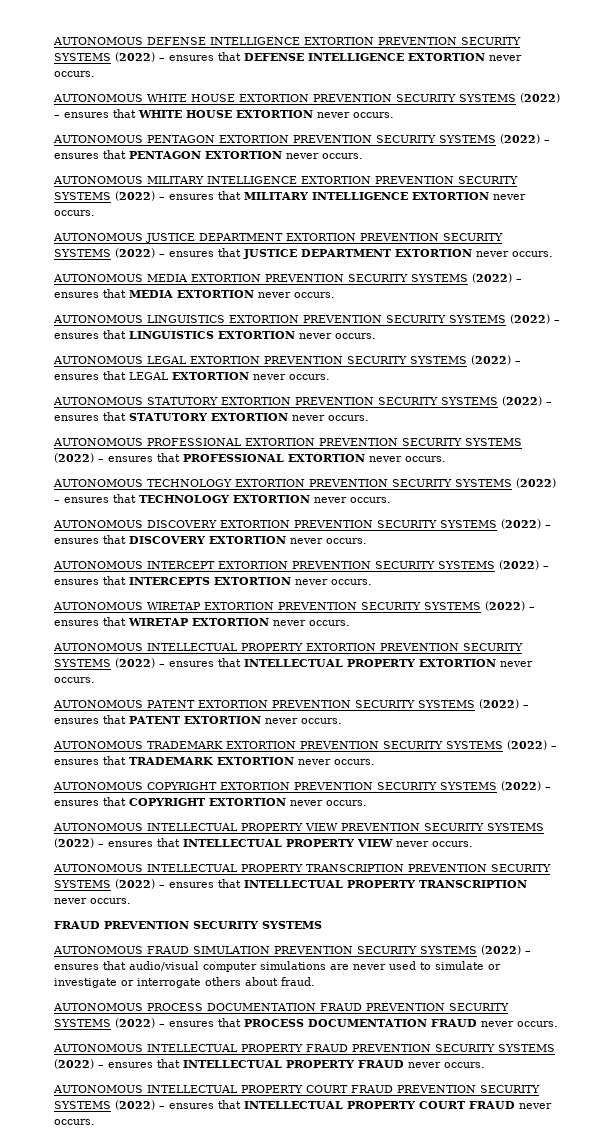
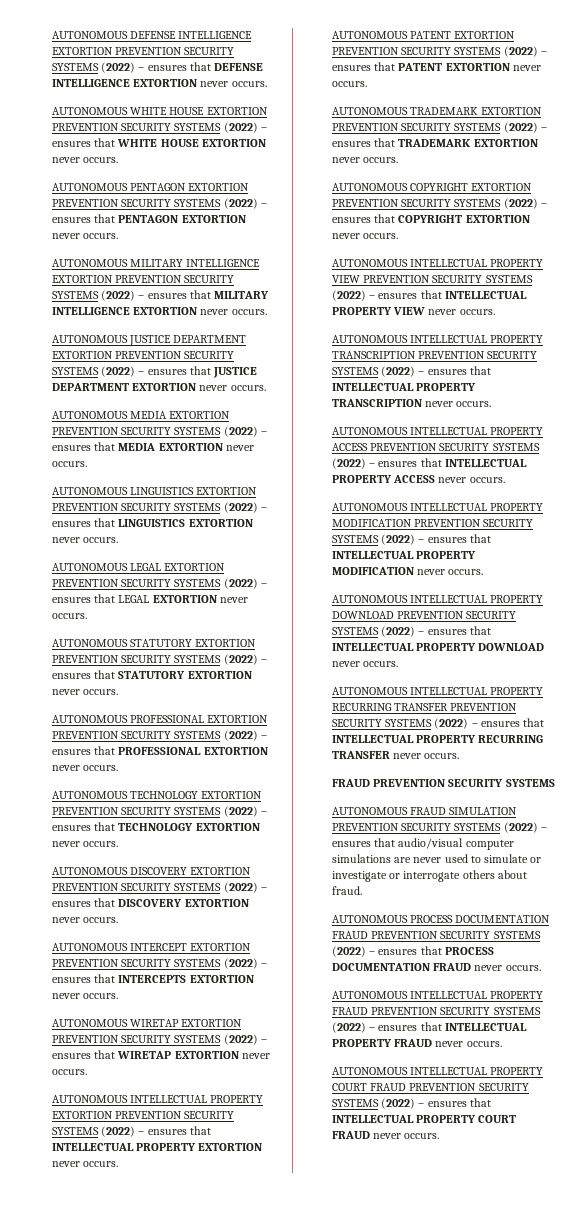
+ AUTONOMOUS INTELLECTUAL PROPERTY ACCESS PREVENTION SECURITY SYSTEMS (2022) – ensures that INTELLECTUAL PROPERTY ACCESS never occurs.
+ AUTONOMOUS INTELLECTUAL PROPERTY MODIFICATION PREVENTION SECURITY SYSTEMS (2022) – ensures that INTELLECTUAL PROPERTY MODIFICATION never occurs.
+ AUTONOMOUS INTELLECTUAL PROPERTY DOWNLOAD PREVENTION SECURITY SYSTEMS (2022) – ensures that INTELLECTUAL PROPERTY DOWNLOAD never occurs.
+ AUTONOMOUS INTELLECTUAL PROPERTY RECURRING TRANSFER PREVENTION SECURITY SYSTEMS (2022) – ensures that INTELLECTUAL PROPERTY RECURRING TRANSFER never occurs.

